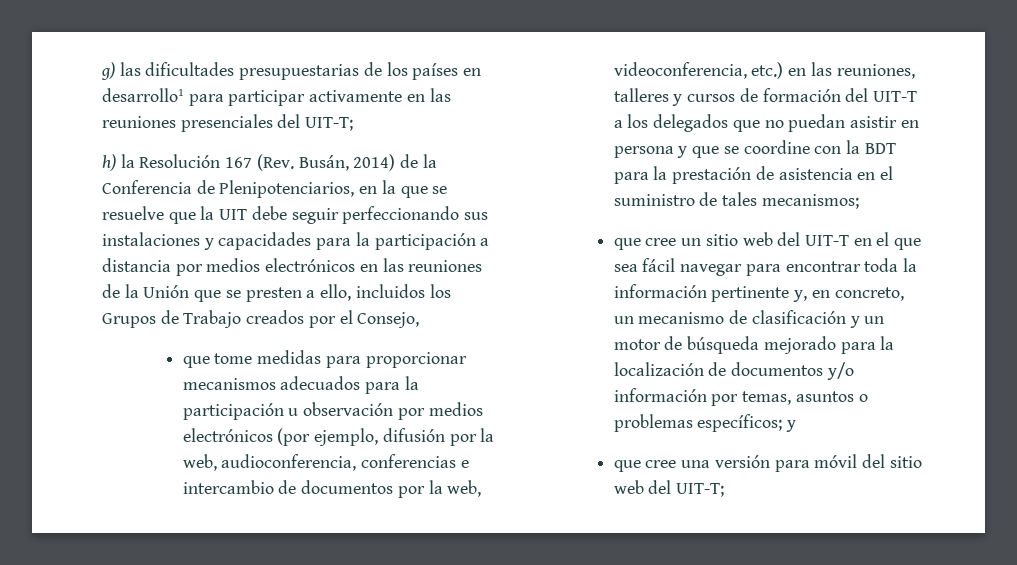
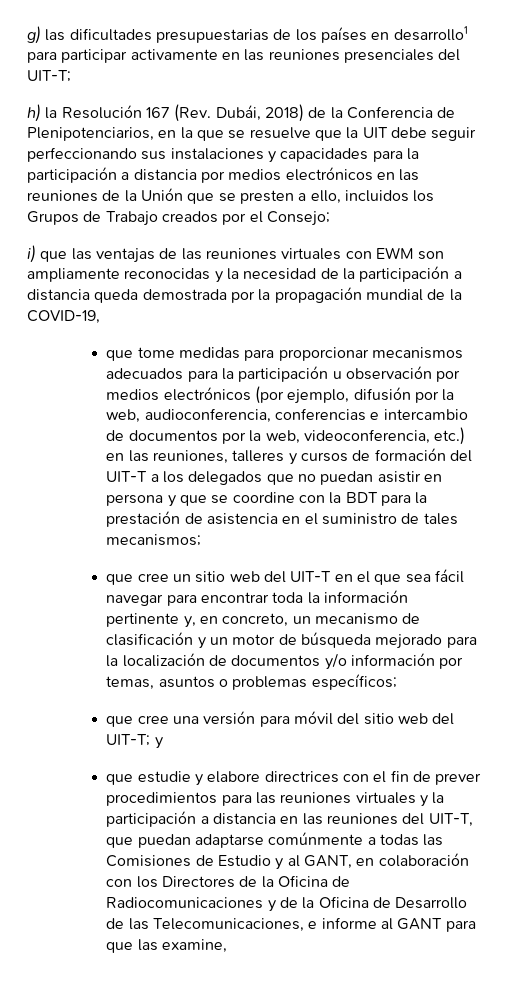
- h) la Resolución 167 (Rev. Busán, 2014) de la Conferencia de Plenipotenciarios, en la que se resuelve que la UIT debe seguir perfeccionando sus instalaciones y capacidades para la participación a distancia por medios electrónicos en las reuniones de la Unión que se presten a ello, incluidos los Grupos de Trabajo creados por el Consejo,
+ h) la Resolución 167 (Rev. Dubái, 2018) de la Conferencia de Plenipotenciarios, en la que se resuelve que la UIT debe seguir perfeccionando sus instalaciones y capacidades para la participación a distancia por medios electrónicos en las reuniones de la Unión que se presten a ello, incluidos los Grupos de Trabajo creados por el Consejo;
+ i) que las ventajas de las reuniones virtuales con EWM son ampliamente reconocidas y la necesidad de la participación a distancia queda demostrada por la propagación mundial de la COVID-19,
- que cree un sitio web del UIT-T en el que sea fácil navegar para encontrar toda la información pertinente y, en concreto, un mecanismo de clasificación y un motor de búsqueda mejorado para la localización de documentos y/o información por temas, asuntos o problemas específicos; y
+ que cree un sitio web del UIT-T en el que sea fácil navegar para encontrar toda la información pertinente y, en concreto, un mecanismo de clasificación y un motor de búsqueda mejorado para la localización de documentos y/o información por temas, asuntos o problemas específicos;
- que cree una versión para móvil del sitio web del UIT-T;
+ que cree una versión para móvil del sitio web del UIT-T; y
+ que estudie y elabore directrices con el fin de prever procedimientos para las reuniones virtuales y la participación a distancia en las reuniones del UIT-T, que puedan adaptarse comúnmente a todas las Comisiones de Estudio y al GANT, en colaboración con los Directores de la Oficina de Radiocomunicaciones y de la Oficina de Desarrollo de las Telecomunicaciones, e informe al GANT para que las examine,

